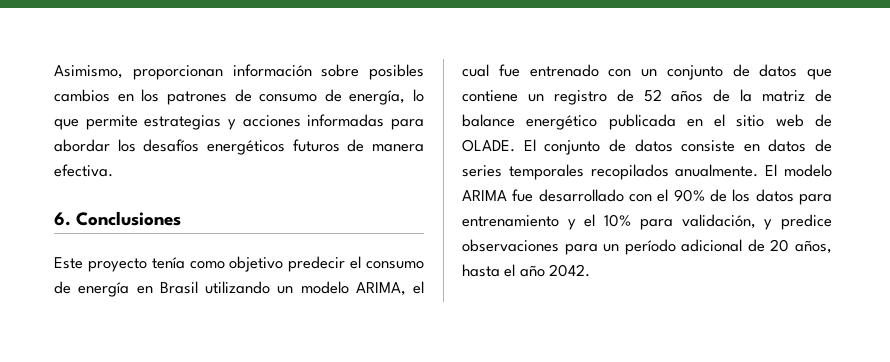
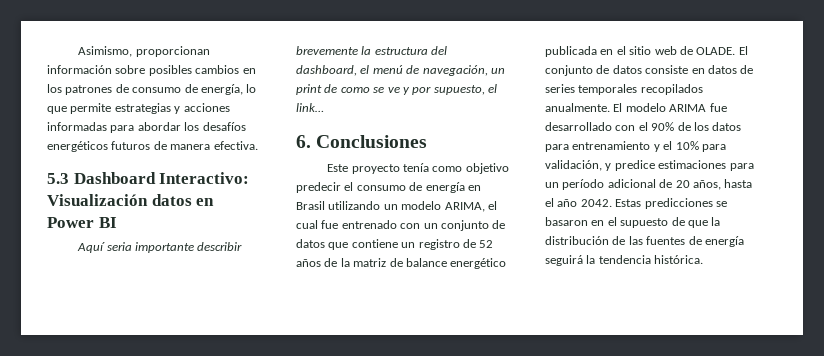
+ 5.3 Dashboard Interactivo: Visualización datos en Power BI
+ Aquí seria importante describir brevemente la estructura del dashboard, el menú de navegación, un print de como se ve y por supuesto, el link…
- El modelo ARIMA fue desarrollado con el 90% de los datos para entrenamiento y el 10% para validación, y predice observaciones para un período adicional de 20 años, hasta el año 2042.
+ El modelo ARIMA fue desarrollado con el 90% de los datos para entrenamiento y el 10% para validación, y predice estimaciones para un período adicional de 20 años, hasta el año 2042.
+ Estas predicciones se basaron en el supuesto de que la distribución de las fuentes de energía seguirá la tendencia histórica.

